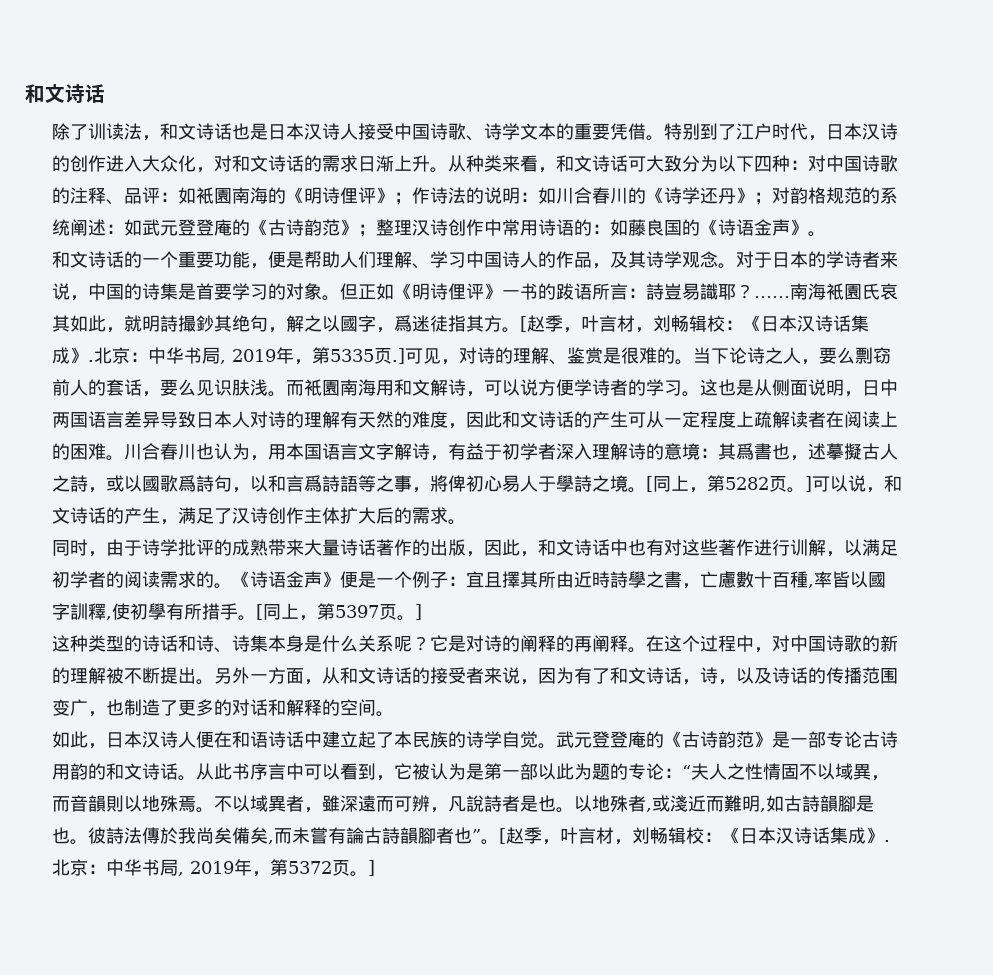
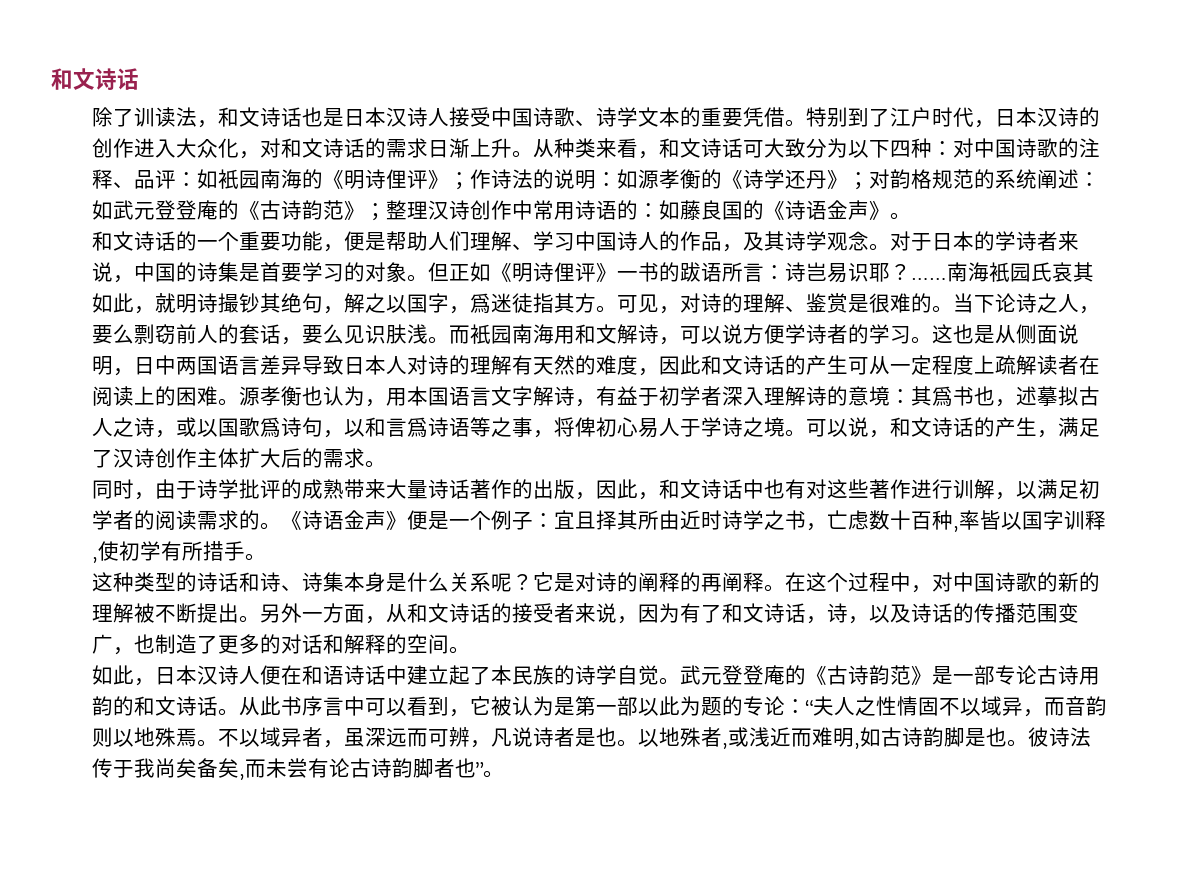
- 从种类来看，和文诗话可大致分为以下四种：对中国诗歌的注释、品评：如衹園南海的《明诗俚评》；作诗法的说明：如川合春川的《诗学还丹》；对韵格规范的系统阐述：如武元登登庵的《古诗韵范》；整理汉诗创作中常用诗语的：如藤良国的《诗语金声》。
+ 从种类来看，和文诗话可大致分为以下四种：对中国诗歌的注释、品评：如衹园南海的《明诗俚评》；作诗法的说明：如源孝衡的《诗学还丹》；对韵格规范的系统阐述：如武元登登庵的《古诗韵范》；整理汉诗创作中常用诗语的：如藤良国的《诗语金声》。
- 但正如《明诗俚评》一书的跋语所言：詩豈易識耶？
+ 但正如《明诗俚评》一书的跋语所言：诗岂易识耶？
- 南海衹園氏哀其如此，就明詩撮鈔其绝句，解之以國字，爲迷徒指其方。
+ 南海衹园氏哀其如此，就明诗撮钞其绝句，解之以国字，爲迷徒指其方。
- [赵季，叶言材，刘畅辑校：《日本汉诗话集成》.北京：中华书局, 2019年，第5335页.]
- 而衹園南海用和文解诗，可以说方便学诗者的学习。
+ 而衹园南海用和文解诗，可以说方便学诗者的学习。
- 川合春川也认为，用本国语言文字解诗，有益于初学者深入理解诗的意境：其爲書也，述摹擬古人之詩，或以國歌爲詩句，以和言爲詩語等之事，將俾初心易人于學詩之境。[同上，第5282页。]可以说，和文诗话的产生，满足了汉诗创作主体扩大后的需求。
+ 源孝衡也认为，用本国语言文字解诗，有益于初学者深入理解诗的意境：其爲书也，述摹拟古人之诗，或以国歌爲诗句，以和言爲诗语等之事，将俾初心易人于学诗之境。可以说，和文诗话的产生，满足了汉诗创作主体扩大后的需求。
- 《诗语金声》便是一个例子：宜且擇其所由近時詩學之書，亡慮數十百種,率皆以國字訓釋,使初學有所措手。[同上，第5397页。]
+ 《诗语金声》便是一个例子：宜且择其所由近时诗学之书，亡虑数十百种,率皆以国字训释,使初学有所措手。
- 从此书序言中可以看到，它被认为是第一部以此为题的专论：“夫人之性情固不以域異，而音韻則以地殊焉。
+ 从此书序言中可以看到，它被认为是第一部以此为题的专论：“夫人之性情固不以域异，而音韵则以地殊焉。
- 不以域異者，雖深遠而可辨，凡說詩者是也。
+ 不以域异者，虽深远而可辨，凡说诗者是也。
- 以地殊者,或淺近而難明,如古詩韻腳是也。
+ 以地殊者,或浅近而难明,如古诗韵脚是也。
- 彼詩法傳於我尚矣備矣,而未嘗有論古詩韻腳者也”。[赵季，叶言材，刘畅辑校：《日本汉诗话集成》.北京：中华书局, 2019年，第5372页。]
+ 彼诗法传于我尚矣备矣,而未尝有论古诗韵脚者也”。

